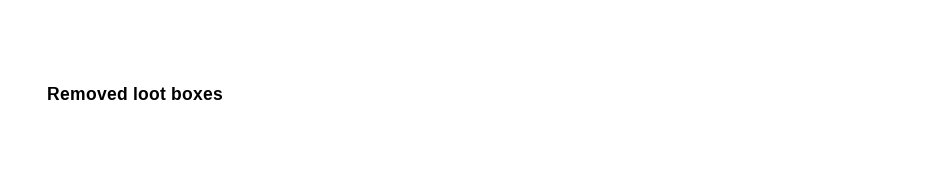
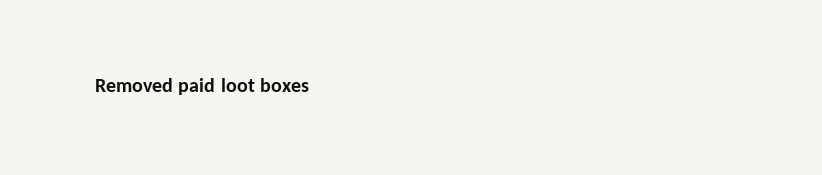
- Removed loot boxes
+ Removed paid loot boxes

